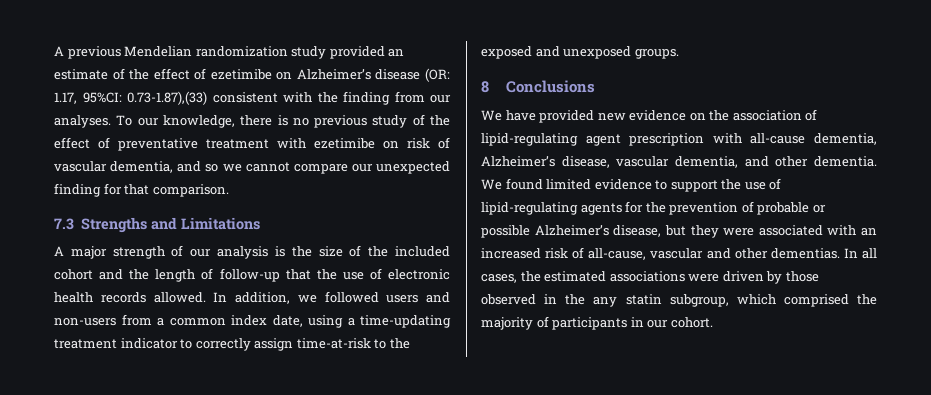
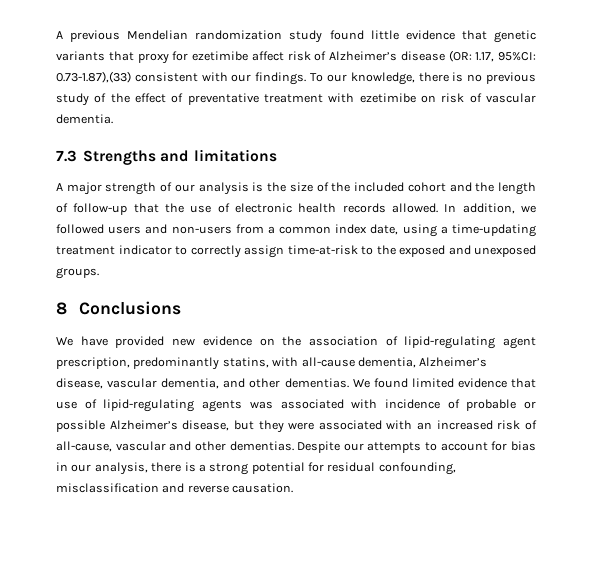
- A previous Mendelian randomization study provided an estimate of the effect of ezetimibe on Alzheimer’s disease (OR: 1.17, 95%CI: 0.73-1.87),(33) consistent with the finding from our analyses.
+ A previous Mendelian randomization study found little evidence that genetic variants that proxy for ezetimibe affect risk of Alzheimer’s disease (OR: 1.17, 95%CI: 0.73-1.87),(33) consistent with our findings.
- To our knowledge, there is no previous study of the effect of preventative treatment with ezetimibe on risk of vascular dementia, and so we cannot compare our unexpected finding for that comparison.
+ To our knowledge, there is no previous study of the effect of preventative treatment with ezetimibe on risk of vascular dementia.
- 7.3 Strengths and Limitations
+ 7.3 Strengths and limitations
- We have provided new evidence on the association of lipid-regulating agent prescription with all-cause dementia, Alzheimer’s disease, vascular dementia, and other dementia.
+ We have provided new evidence on the association of lipid-regulating agent prescription, predominantly statins, with all-cause dementia, Alzheimer’s disease, vascular dementia, and other dementias.
- We found limited evidence to support the use of lipid-regulating agents for the prevention of probable or possible Alzheimer’s disease, but they were associated with an increased risk of all-cause, vascular and other dementias.
+ We found limited evidence that use of lipid-regulating agents was associated with incidence of probable or possible Alzheimer’s disease, but they were associated with an increased risk of all-cause, vascular and other dementias.
- In all cases, the estimated associations were driven by those observed in the any statin subgroup, which comprised the majority of participants in our cohort.
+ Despite our attempts to account for bias in our analysis, there is a strong potential for residual confounding, misclassification and reverse causation.

